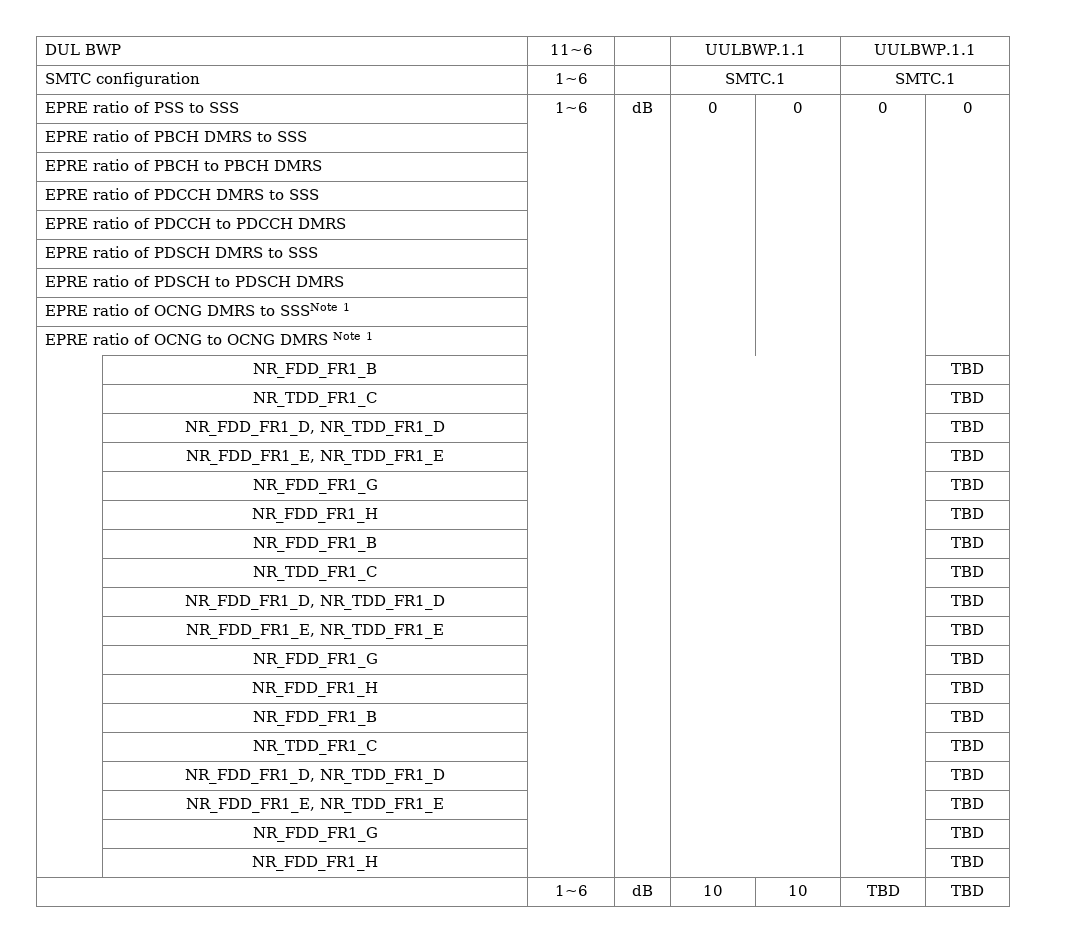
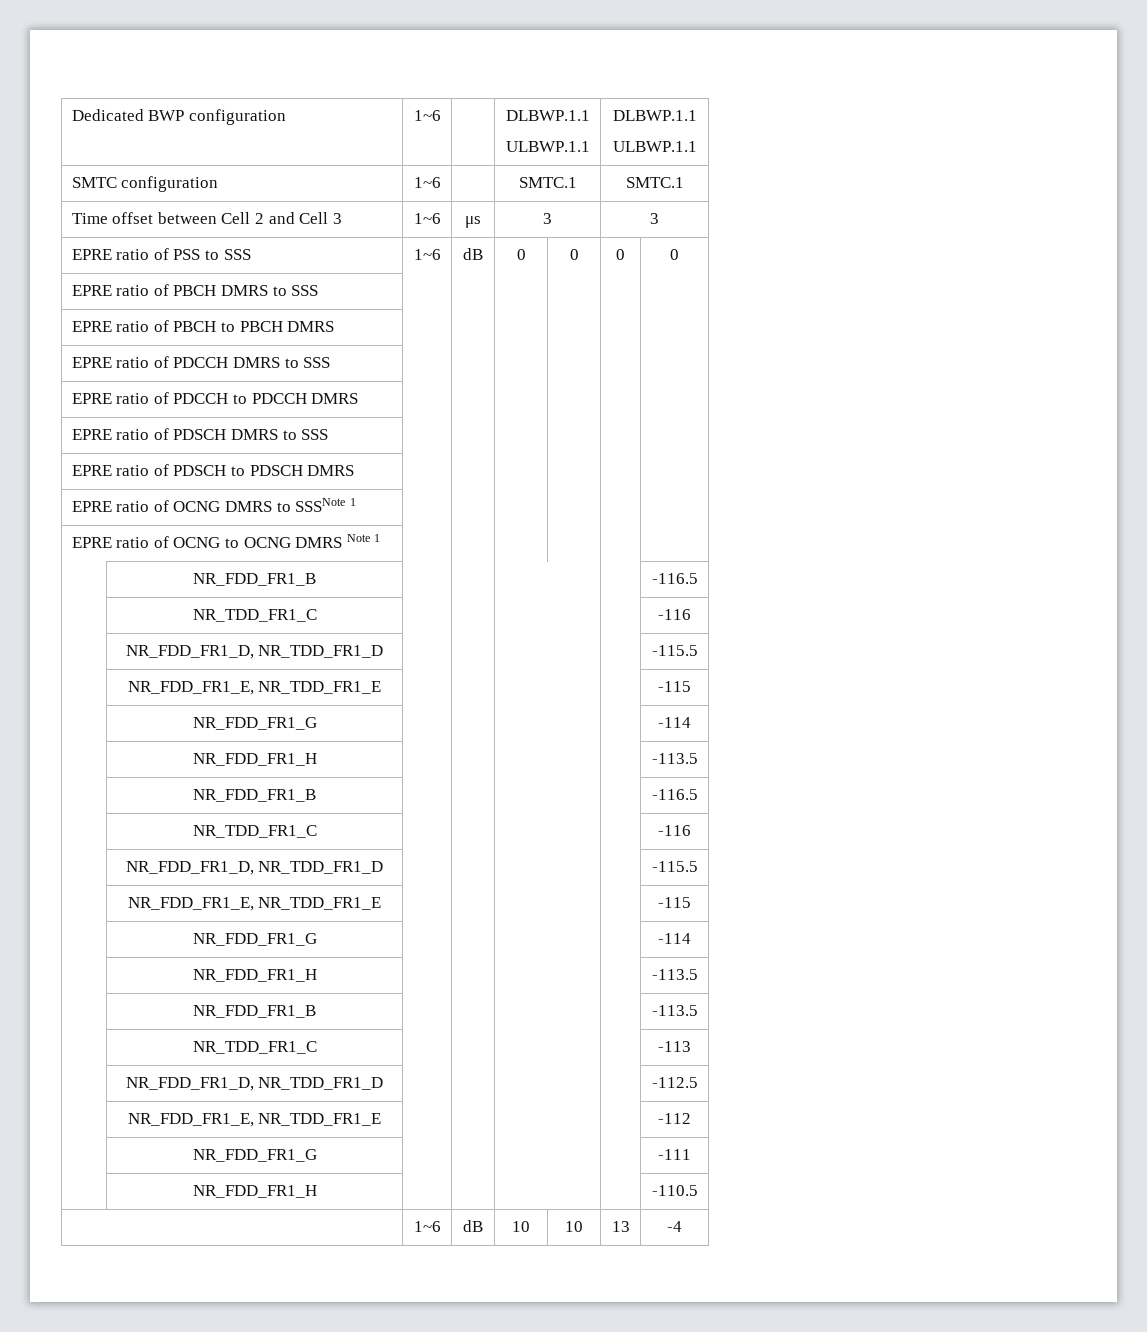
- DUL BWP | 11~6 | | UULBWP.1.1 | UULBWP.1.1
+ Dedicated BWP configuration | 1~6 | | DLBWP.1.1
+ ULBWP.1.1 | DLBWP.1.1
+ ULBWP.1.1
+ Time offset between Cell 2 and Cell 3 | 1~6 | μs | 3 | 3
  EPRE ratio of OCNG to OCNG DMRS Note 1 | | | | | |
- | NR_FDD_FR1_B | | | | | TBD
- | NR_TDD_FR1_C | | | | | TBD
- | NR_FDD_FR1_D, NR_TDD_FR1_D | | | | | TBD
- | NR_FDD_FR1_E, NR_TDD_FR1_E | | | | | TBD
- | NR_FDD_FR1_G | | | | | TBD
- | NR_FDD_FR1_H | | | | | TBD
- | NR_FDD_FR1_B | | | | | TBD
- | NR_TDD_FR1_C | | | | | TBD
- | NR_FDD_FR1_D, NR_TDD_FR1_D | | | | | TBD
- | NR_FDD_FR1_E, NR_TDD_FR1_E | | | | | TBD
- | NR_FDD_FR1_G | | | | | TBD
- | NR_FDD_FR1_H | | | | | TBD
- | NR_FDD_FR1_B | | | | | TBD
- | NR_TDD_FR1_C | | | | | TBD
- | NR_FDD_FR1_D, NR_TDD_FR1_D | | | | | TBD
- | NR_FDD_FR1_E, NR_TDD_FR1_E | | | | | TBD
- | NR_FDD_FR1_G | | | | | TBD
- | NR_FDD_FR1_H | | | | | TBD
+ | NR_FDD_FR1_B | | | | | -116.5
+ | NR_TDD_FR1_C | | | | | -116
+ | NR_FDD_FR1_D, NR_TDD_FR1_D | | | | | -115.5
+ | NR_FDD_FR1_E, NR_TDD_FR1_E | | | | | -115
+ | NR_FDD_FR1_G | | | | | -114
+ | NR_FDD_FR1_H | | | | | -113.5
+ | NR_FDD_FR1_B | | | | | -116.5
+ | NR_TDD_FR1_C | | | | | -116
+ | NR_FDD_FR1_D, NR_TDD_FR1_D | | | | | -115.5
+ | NR_FDD_FR1_E, NR_TDD_FR1_E | | | | | -115
+ | NR_FDD_FR1_G | | | | | -114
+ | NR_FDD_FR1_H | | | | | -113.5
+ | NR_FDD_FR1_B | | | | | -113.5
+ | NR_TDD_FR1_C | | | | | -113
+ | NR_FDD_FR1_D, NR_TDD_FR1_D | | | | | -112.5
+ | NR_FDD_FR1_E, NR_TDD_FR1_E | | | | | -112
+ | NR_FDD_FR1_G | | | | | -111
+ | NR_FDD_FR1_H | | | | | -110.5
- | 1~6 | dB | 10 | 10 | TBD | TBD
+ | 1~6 | dB | 10 | 10 | 13 | -4

